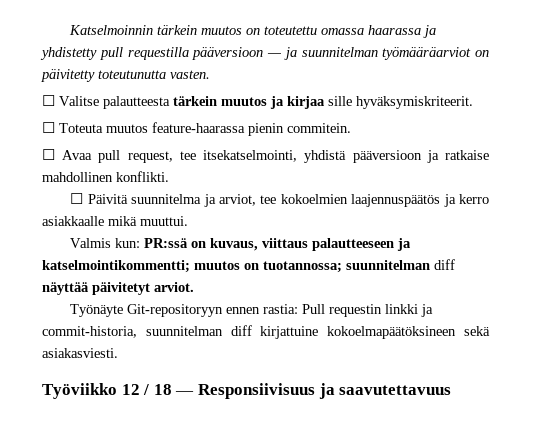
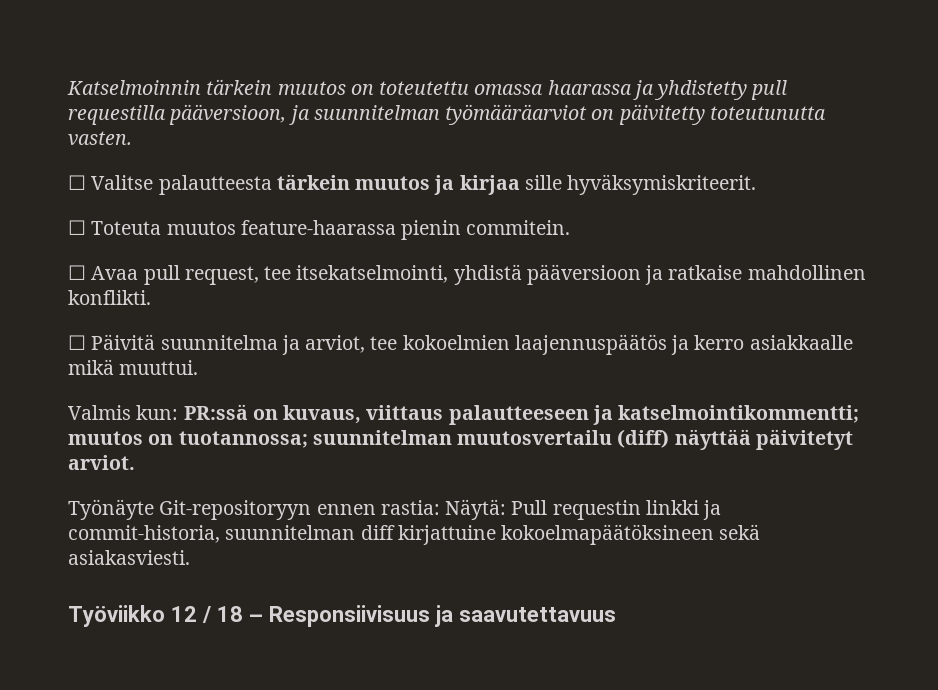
- Katselmoinnin tärkein muutos on toteutettu omassa haarassa ja yhdistetty pull requestilla pääversioon — ja suunnitelman työmääräarviot on päivitetty toteutunutta vasten.
+ Katselmoinnin tärkein muutos on toteutettu omassa haarassa ja yhdistetty pull requestilla pääversioon, ja suunnitelman työmääräarviot on päivitetty toteutunutta vasten.
- Valmis kun: PR:ssä on kuvaus, viittaus palautteeseen ja katselmointikommentti; muutos on tuotannossa; suunnitelman diff näyttää päivitetyt arviot.
+ Valmis kun: PR:ssä on kuvaus, viittaus palautteeseen ja katselmointikommentti; muutos on tuotannossa; suunnitelman muutosvertailu (diff) näyttää päivitetyt arviot.
- Työnäyte Git-repositoryyn ennen rastia: Pull requestin linkki ja commit-historia, suunnitelman diff kirjattuine kokoelmapäätöksineen sekä asiakasviesti.
+ Työnäyte Git-repositoryyn ennen rastia: Näytä: Pull requestin linkki ja commit-historia, suunnitelman diff kirjattuine kokoelmapäätöksineen sekä asiakasviesti.
- Työviikko 12 / 18 — Responsiivisuus ja saavutettavuus
+ Työviikko 12 / 18 – Responsiivisuus ja saavutettavuus

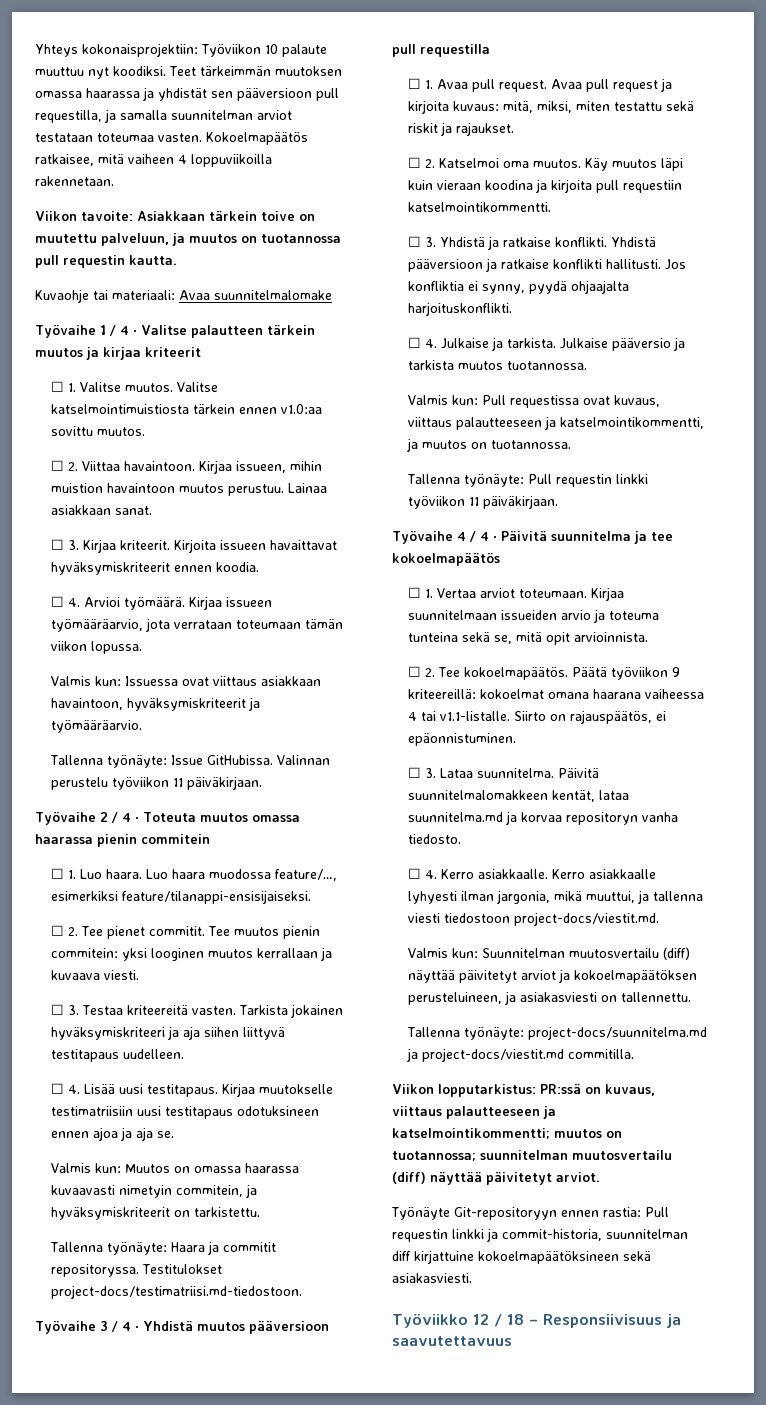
- Katselmoinnin tärkein muutos on toteutettu omassa haarassa ja yhdistetty pull requestilla pääversioon, ja suunnitelman työmääräarviot on päivitetty toteutunutta vasten.
- ☐ Valitse palautteesta tärkein muutos ja kirjaa sille hyväksymiskriteerit.
- ☐ Toteuta muutos feature-haarassa pienin commitein.
- ☐ Avaa pull request, tee itsekatselmointi, yhdistä pääversioon ja ratkaise mahdollinen konflikti.
- ☐ Päivitä suunnitelma ja arviot, tee kokoelmien laajennuspäätös ja kerro asiakkaalle mikä muuttui.
- Valmis kun: PR:ssä on kuvaus, viittaus palautteeseen ja katselmointikommentti; muutos on tuotannossa; suunnitelman muutosvertailu (diff) näyttää päivitetyt arviot.
+ Yhteys kokonaisprojektiin: Työviikon 10 palaute muuttuu nyt koodiksi. Teet tärkeimmän muutoksen omassa haarassa ja yhdistät sen pääversioon pull requestilla, ja samalla suunnitelman arviot testataan toteumaa vasten. Kokoelmapäätös ratkaisee, mitä vaiheen 4 loppuviikoilla rakennetaan.
+ Viikon tavoite: Asiakkaan tärkein toive on muutettu palveluun, ja muutos on tuotannossa pull requestin kautta.
+ Kuvaohje tai materiaali: Avaa suunnitelmalomake
+ Työvaihe 1 / 4 · Valitse palautteen tärkein muutos ja kirjaa kriteerit
+ ☐ 1. Valitse muutos. Valitse katselmointimuistiosta tärkein ennen v1.0:aa sovittu muutos.
+ ☐ 2. Viittaa havaintoon. Kirjaa issueen, mihin muistion havaintoon muutos perustuu. Lainaa asiakkaan sanat.
+ ☐ 3. Kirjaa kriteerit. Kirjoita issueen havaittavat hyväksymiskriteerit ennen koodia.
+ ☐ 4. Arvioi työmäärä. Kirjaa issueen työmääräarvio, jota verrataan toteumaan tämän viikon lopussa.
+ Valmis kun: Issuessa ovat viittaus asiakkaan havaintoon, hyväksymiskriteerit ja työmääräarvio.
+ Tallenna työnäyte: Issue GitHubissa. Valinnan perustelu työviikon 11 päiväkirjaan.
+ Työvaihe 2 / 4 · Toteuta muutos omassa haarassa pienin commitein
+ ☐ 1. Luo haara. Luo haara muodossa feature/…, esimerkiksi feature/tilanappi-ensisijaiseksi.
+ ☐ 2. Tee pienet commitit. Tee muutos pienin commitein: yksi looginen muutos kerrallaan ja kuvaava viesti.
+ ☐ 3. Testaa kriteereitä vasten. Tarkista jokainen hyväksymiskriteeri ja aja siihen liittyvä testitapaus uudelleen.
+ ☐ 4. Lisää uusi testitapaus. Kirjaa muutokselle testimatriisiin uusi testitapaus odotuksineen ennen ajoa ja aja se.
+ Valmis kun: Muutos on omassa haarassa kuvaavasti nimetyin commitein, ja hyväksymiskriteerit on tarkistettu.
+ Tallenna työnäyte: Haara ja commitit repositoryssa. Testitulokset project-docs/testimatriisi.md-tiedostoon.
+ Työvaihe 3 / 4 · Yhdistä muutos pääversioon pull requestilla
+ ☐ 1. Avaa pull request. Avaa pull request ja kirjoita kuvaus: mitä, miksi, miten testattu sekä riskit ja rajaukset.
+ ☐ 2. Katselmoi oma muutos. Käy muutos läpi kuin vieraan koodina ja kirjoita pull requestiin katselmointikommentti.
+ ☐ 3. Yhdistä ja ratkaise konflikti. Yhdistä pääversioon ja ratkaise konflikti hallitusti. Jos konfliktia ei synny, pyydä ohjaajalta harjoituskonflikti.
+ ☐ 4. Julkaise ja tarkista. Julkaise pääversio ja tarkista muutos tuotannossa.
+ Valmis kun: Pull requestissa ovat kuvaus, viittaus palautteeseen ja katselmointikommentti, ja muutos on tuotannossa.
+ Tallenna työnäyte: Pull requestin linkki työviikon 11 päiväkirjaan.
+ Työvaihe 4 / 4 · Päivitä suunnitelma ja tee kokoelmapäätös
+ ☐ 1. Vertaa arviot toteumaan. Kirjaa suunnitelmaan issueiden arvio ja toteuma tunteina sekä se, mitä opit arvioinnista.
+ ☐ 2. Tee kokoelmapäätös. Päätä työviikon 9 kriteereillä: kokoelmat omana haarana vaiheessa 4 tai v1.1-listalle. Siirto on rajauspäätös, ei epäonnistuminen.
+ ☐ 3. Lataa suunnitelma. Päivitä suunnitelmalomakkeen kentät, lataa suunnitelma.md ja korvaa repositoryn vanha tiedosto.
+ ☐ 4. Kerro asiakkaalle. Kerro asiakkaalle lyhyesti ilman jargonia, mikä muuttui, ja tallenna viesti tiedostoon project-docs/viestit.md.
+ Valmis kun: Suunnitelman muutosvertailu (diff) näyttää päivitetyt arviot ja kokoelmapäätöksen perusteluineen, ja asiakasviesti on tallennettu.
+ Tallenna työnäyte: project-docs/suunnitelma.md ja project-docs/viestit.md commitilla.
+ Viikon lopputarkistus: PR:ssä on kuvaus, viittaus palautteeseen ja katselmointikommentti; muutos on tuotannossa; suunnitelman muutosvertailu (diff) näyttää päivitetyt arviot.
- Työnäyte Git-repositoryyn ennen rastia: Näytä: Pull requestin linkki ja commit-historia, suunnitelman diff kirjattuine kokoelmapäätöksineen sekä asiakasviesti.
+ Työnäyte Git-repositoryyn ennen rastia: Pull requestin linkki ja commit-historia, suunnitelman diff kirjattuine kokoelmapäätöksineen sekä asiakasviesti.

